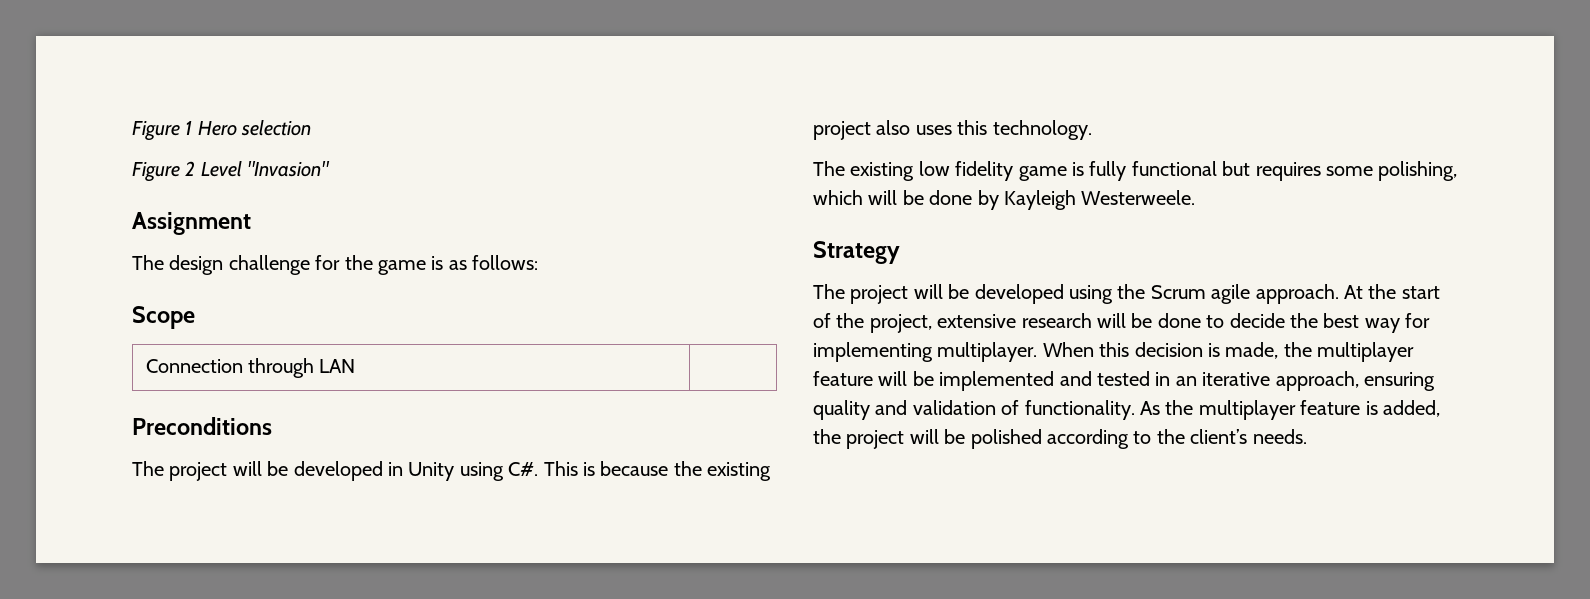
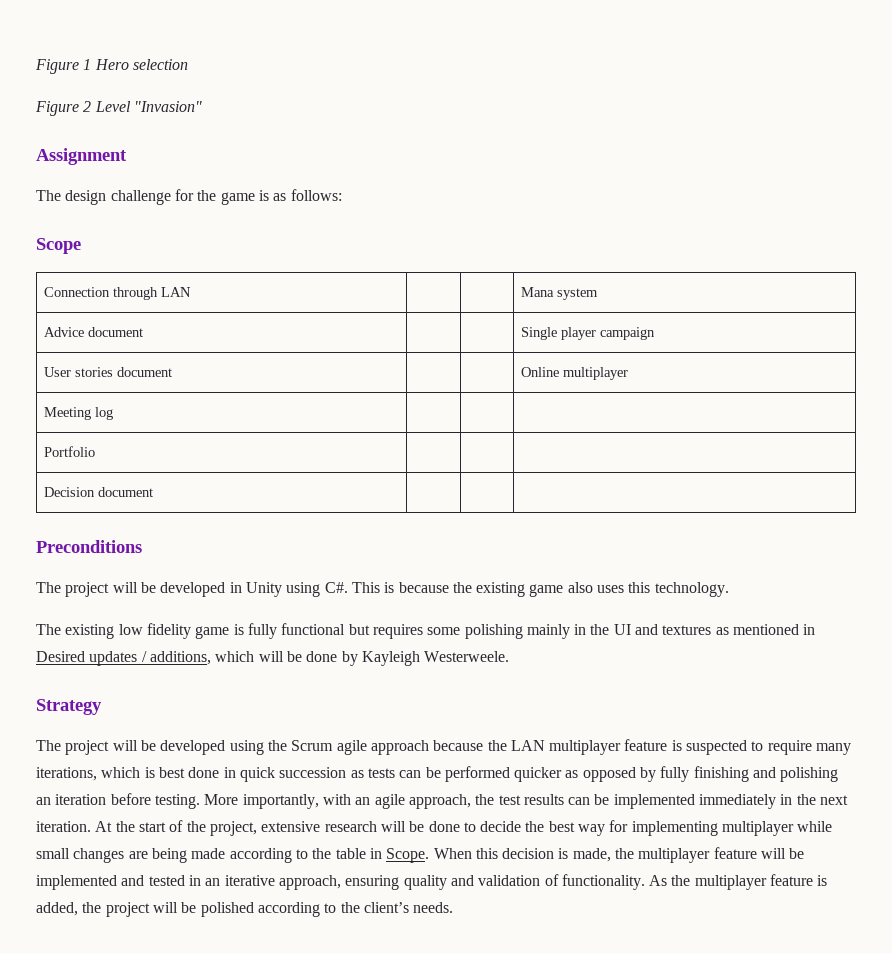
- Connection through LAN |
+ Connection through LAN | | | Mana system
+ Advice document | | | Single player campaign
+ User stories document | | | Online multiplayer
+ Meeting log | | |
+ Portfolio | | |
+ Decision document | | |
- The project will be developed in Unity using C#. This is because the existing project also uses this technology.
+ The project will be developed in Unity using C#. This is because the existing game also uses this technology.
- The existing low fidelity game is fully functional but requires some polishing, which will be done by Kayleigh Westerweele.
+ The existing low fidelity game is fully functional but requires some polishing mainly in the UI and textures as mentioned in Desired updates / additions, which will be done by Kayleigh Westerweele.
- The project will be developed using the Scrum agile approach.
+ The project will be developed using the Scrum agile approach because the LAN multiplayer feature is suspected to require many iterations, which is best done in quick succession as tests can be performed quicker as opposed by fully finishing and polishing an iteration before testing. More importantly, with an agile approach, the test results can be implemented immediately in the next iteration.
- At the start of the project, extensive research will be done to decide the best way for implementing multiplayer.
+ At the start of the project, extensive research will be done to decide the best way for implementing multiplayer while small changes are being made according to the table in Scope.

